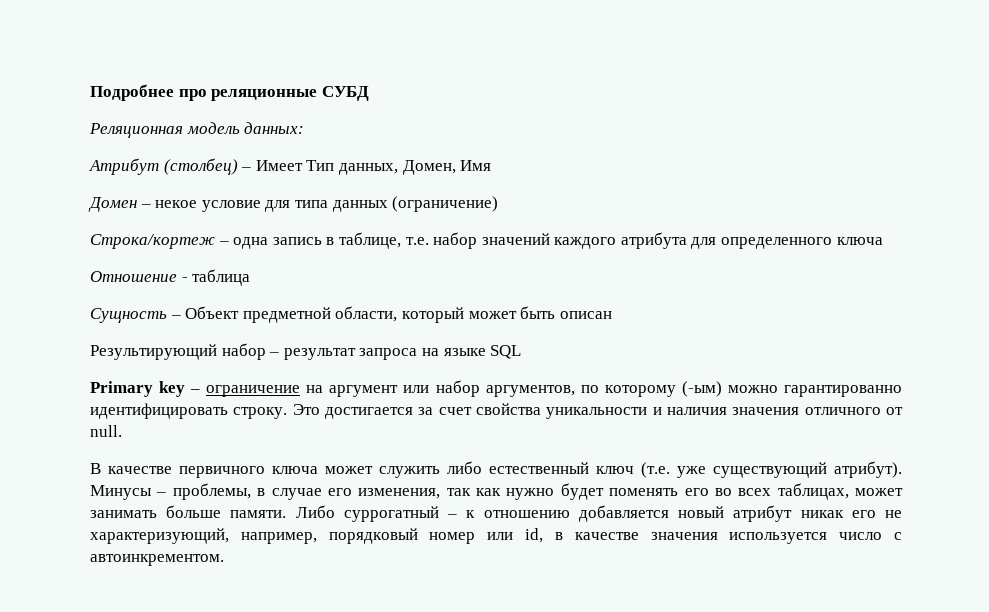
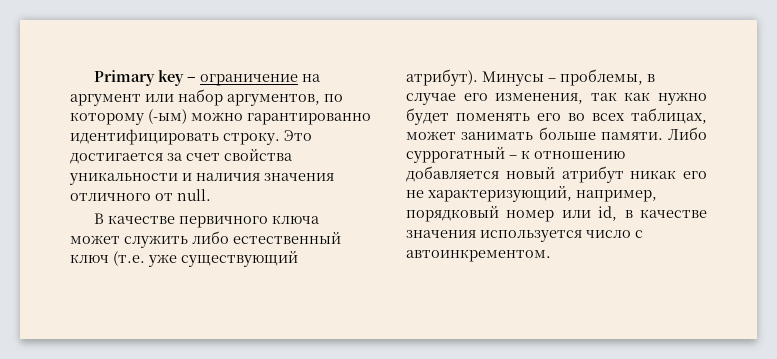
- Подробнее про реляционные СУБД
- Реляционная модель данных:
- Атрибут (столбец) – Имеет Тип данных, Домен, Имя
- Домен – некое условие для типа данных (ограничение)
- Строка/кортеж – одна запись в таблице, т.е. набор значений каждого атрибута для определенного ключа
- Отношение - таблица
- Сущность – Объект предметной области, который может быть описан
- Результирующий набор – результат запроса на языке SQL

